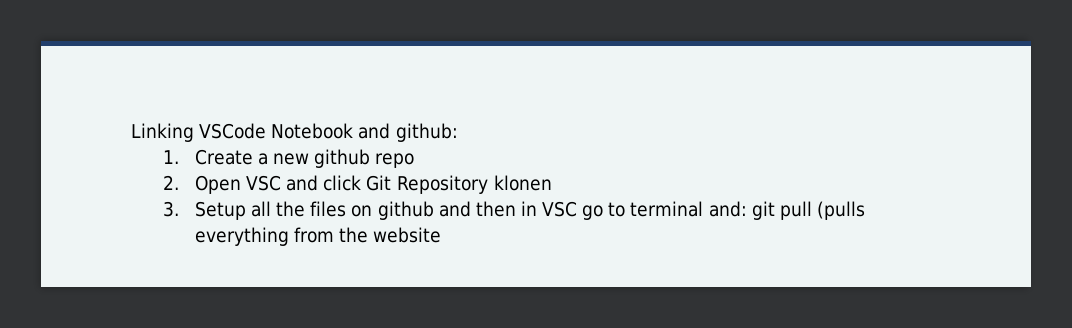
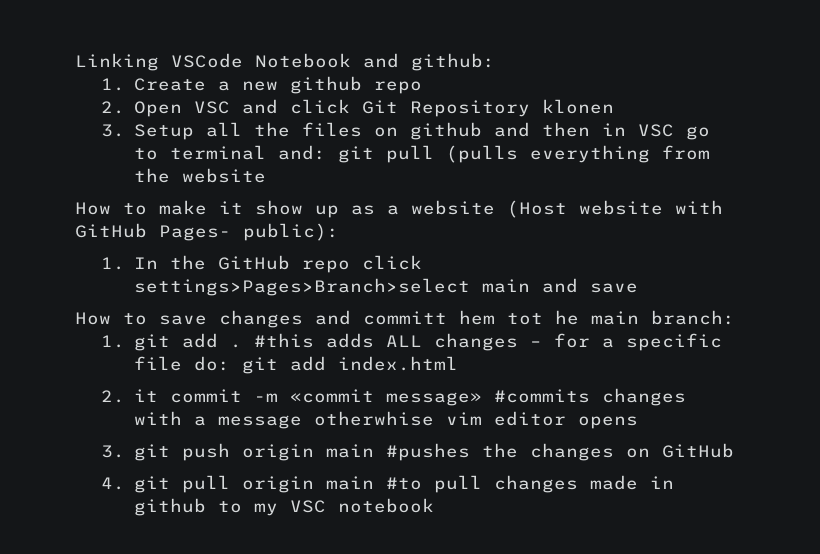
+ How to make it show up as a website (Host website with GitHub Pages- public):
+ 1. In the GitHub repo click settings>Pages>Branch>select main and save
+ How to save changes and committ hem tot he main branch:
+ 1. git add . #this adds ALL changes – for a specific file do: git add index.html
+ 2. it commit -m «commit message» #commits changes with a message otherwhise vim editor opens
+ 3. git push origin main #pushes the changes on GitHub
+ 4. git pull origin main #to pull changes made in github to my VSC notebook

